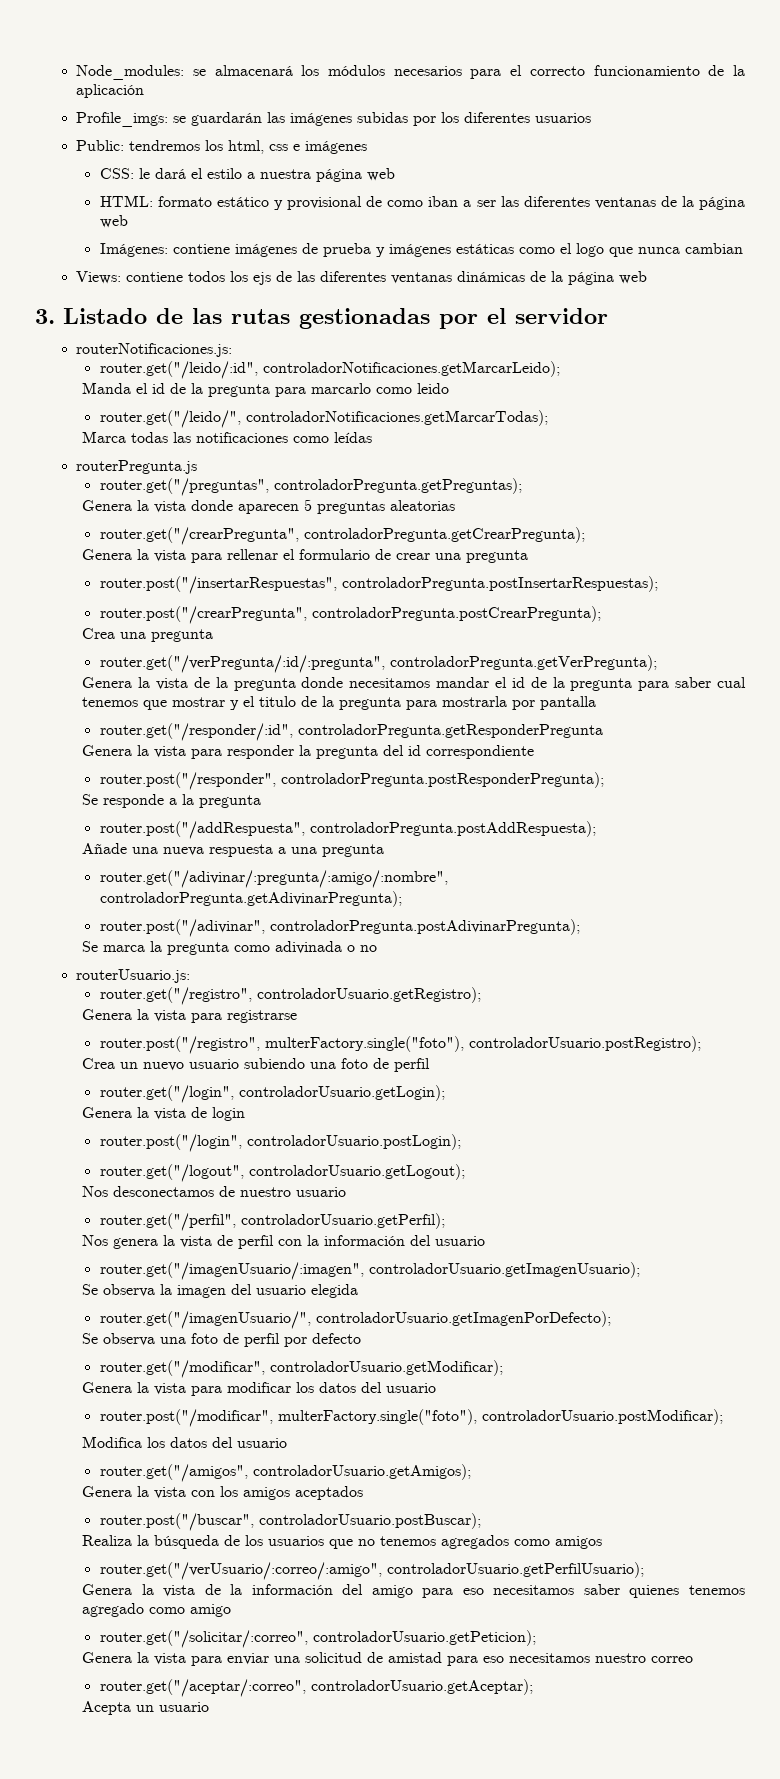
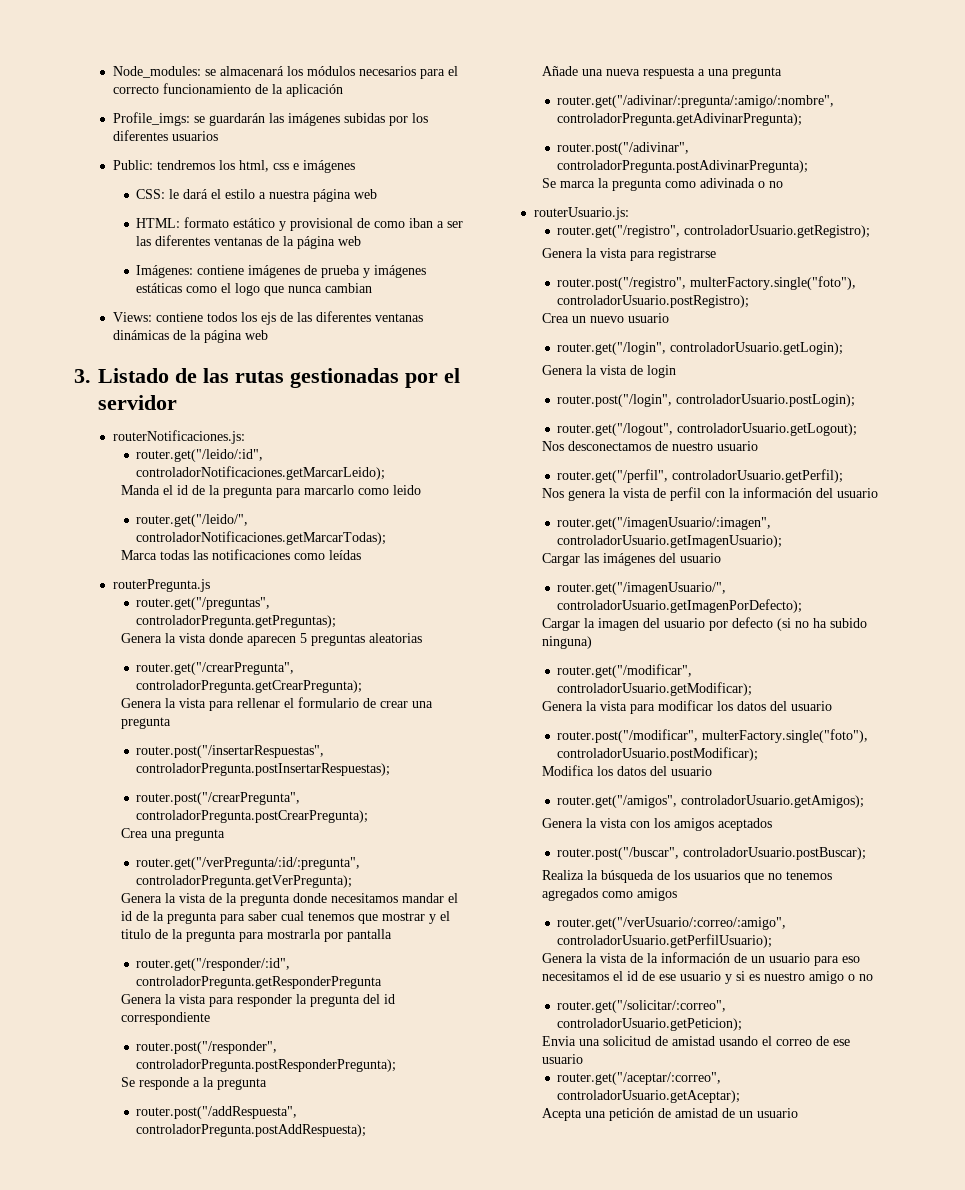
- Crea un nuevo usuario subiendo una foto de perfil
+ Crea un nuevo usuario
- Se observa la imagen del usuario elegida
+ Cargar las imágenes del usuario
  router.get("/imagenUsuario/", controladorUsuario.getImagenPorDefecto);
- Se observa una foto de perfil por defecto
+ Cargar la imagen del usuario por defecto (si no ha subido ninguna)
- Genera la vista de la información del amigo para eso necesitamos saber quienes tenemos agregado como amigo
+ Genera la vista de la información de un usuario para eso necesitamos el id de ese usuario y si es nuestro amigo o no
- Genera la vista para enviar una solicitud de amistad para eso necesitamos nuestro correo
+ Envia una solicitud de amistad usando el correo de ese usuario
  router.get("/aceptar/:correo", controladorUsuario.getAceptar);
- Acepta un usuario
+ Acepta una petición de amistad de un usuario

